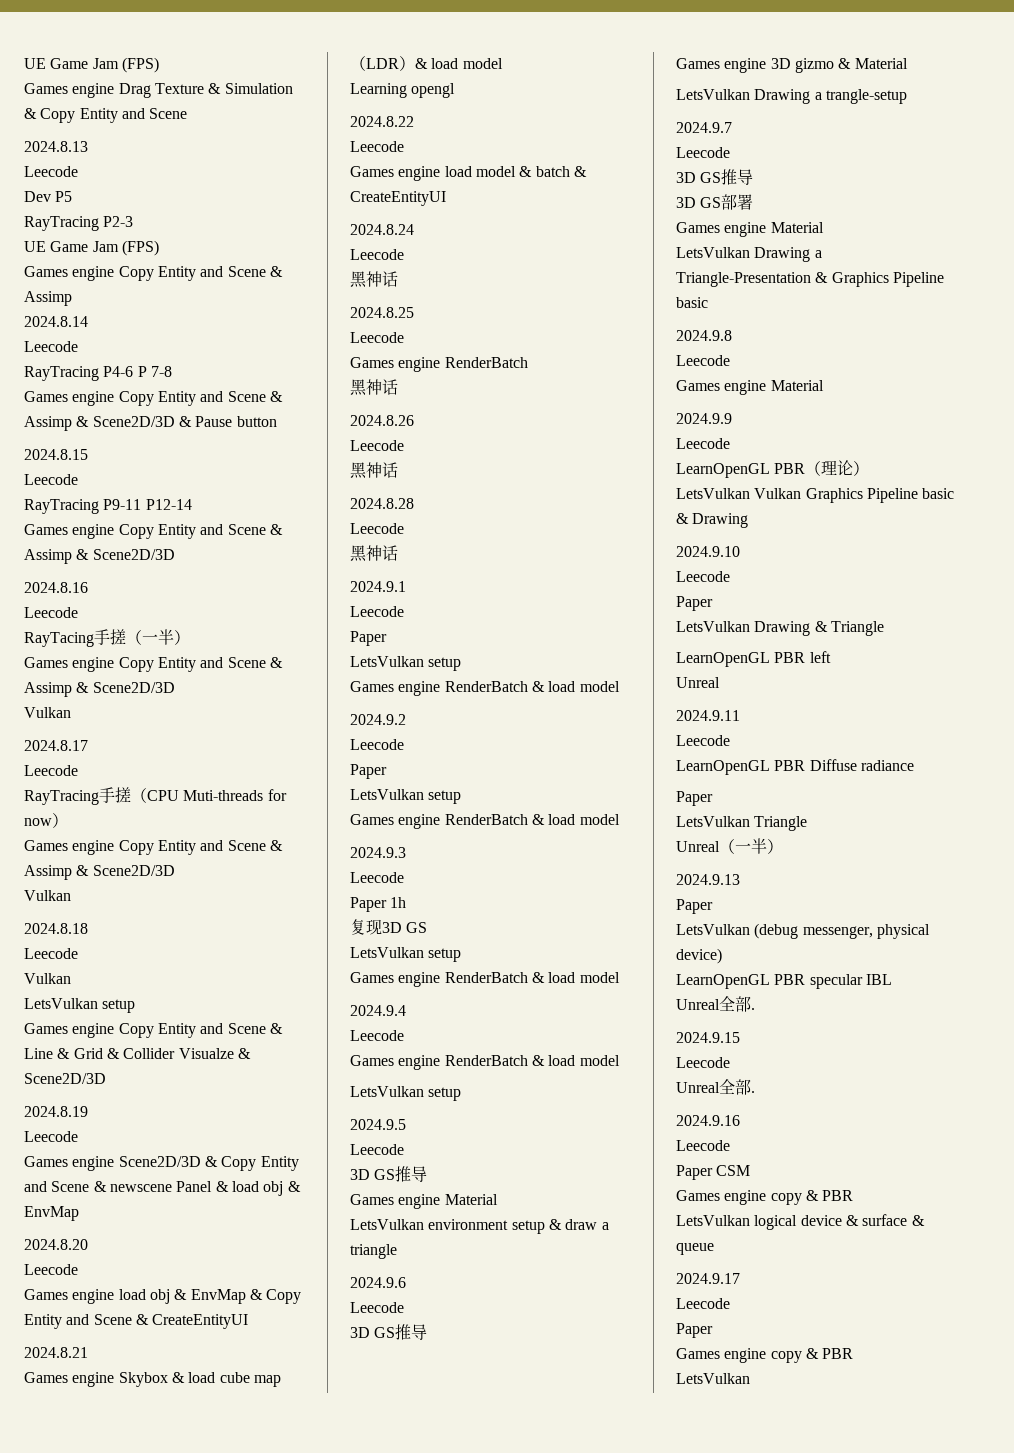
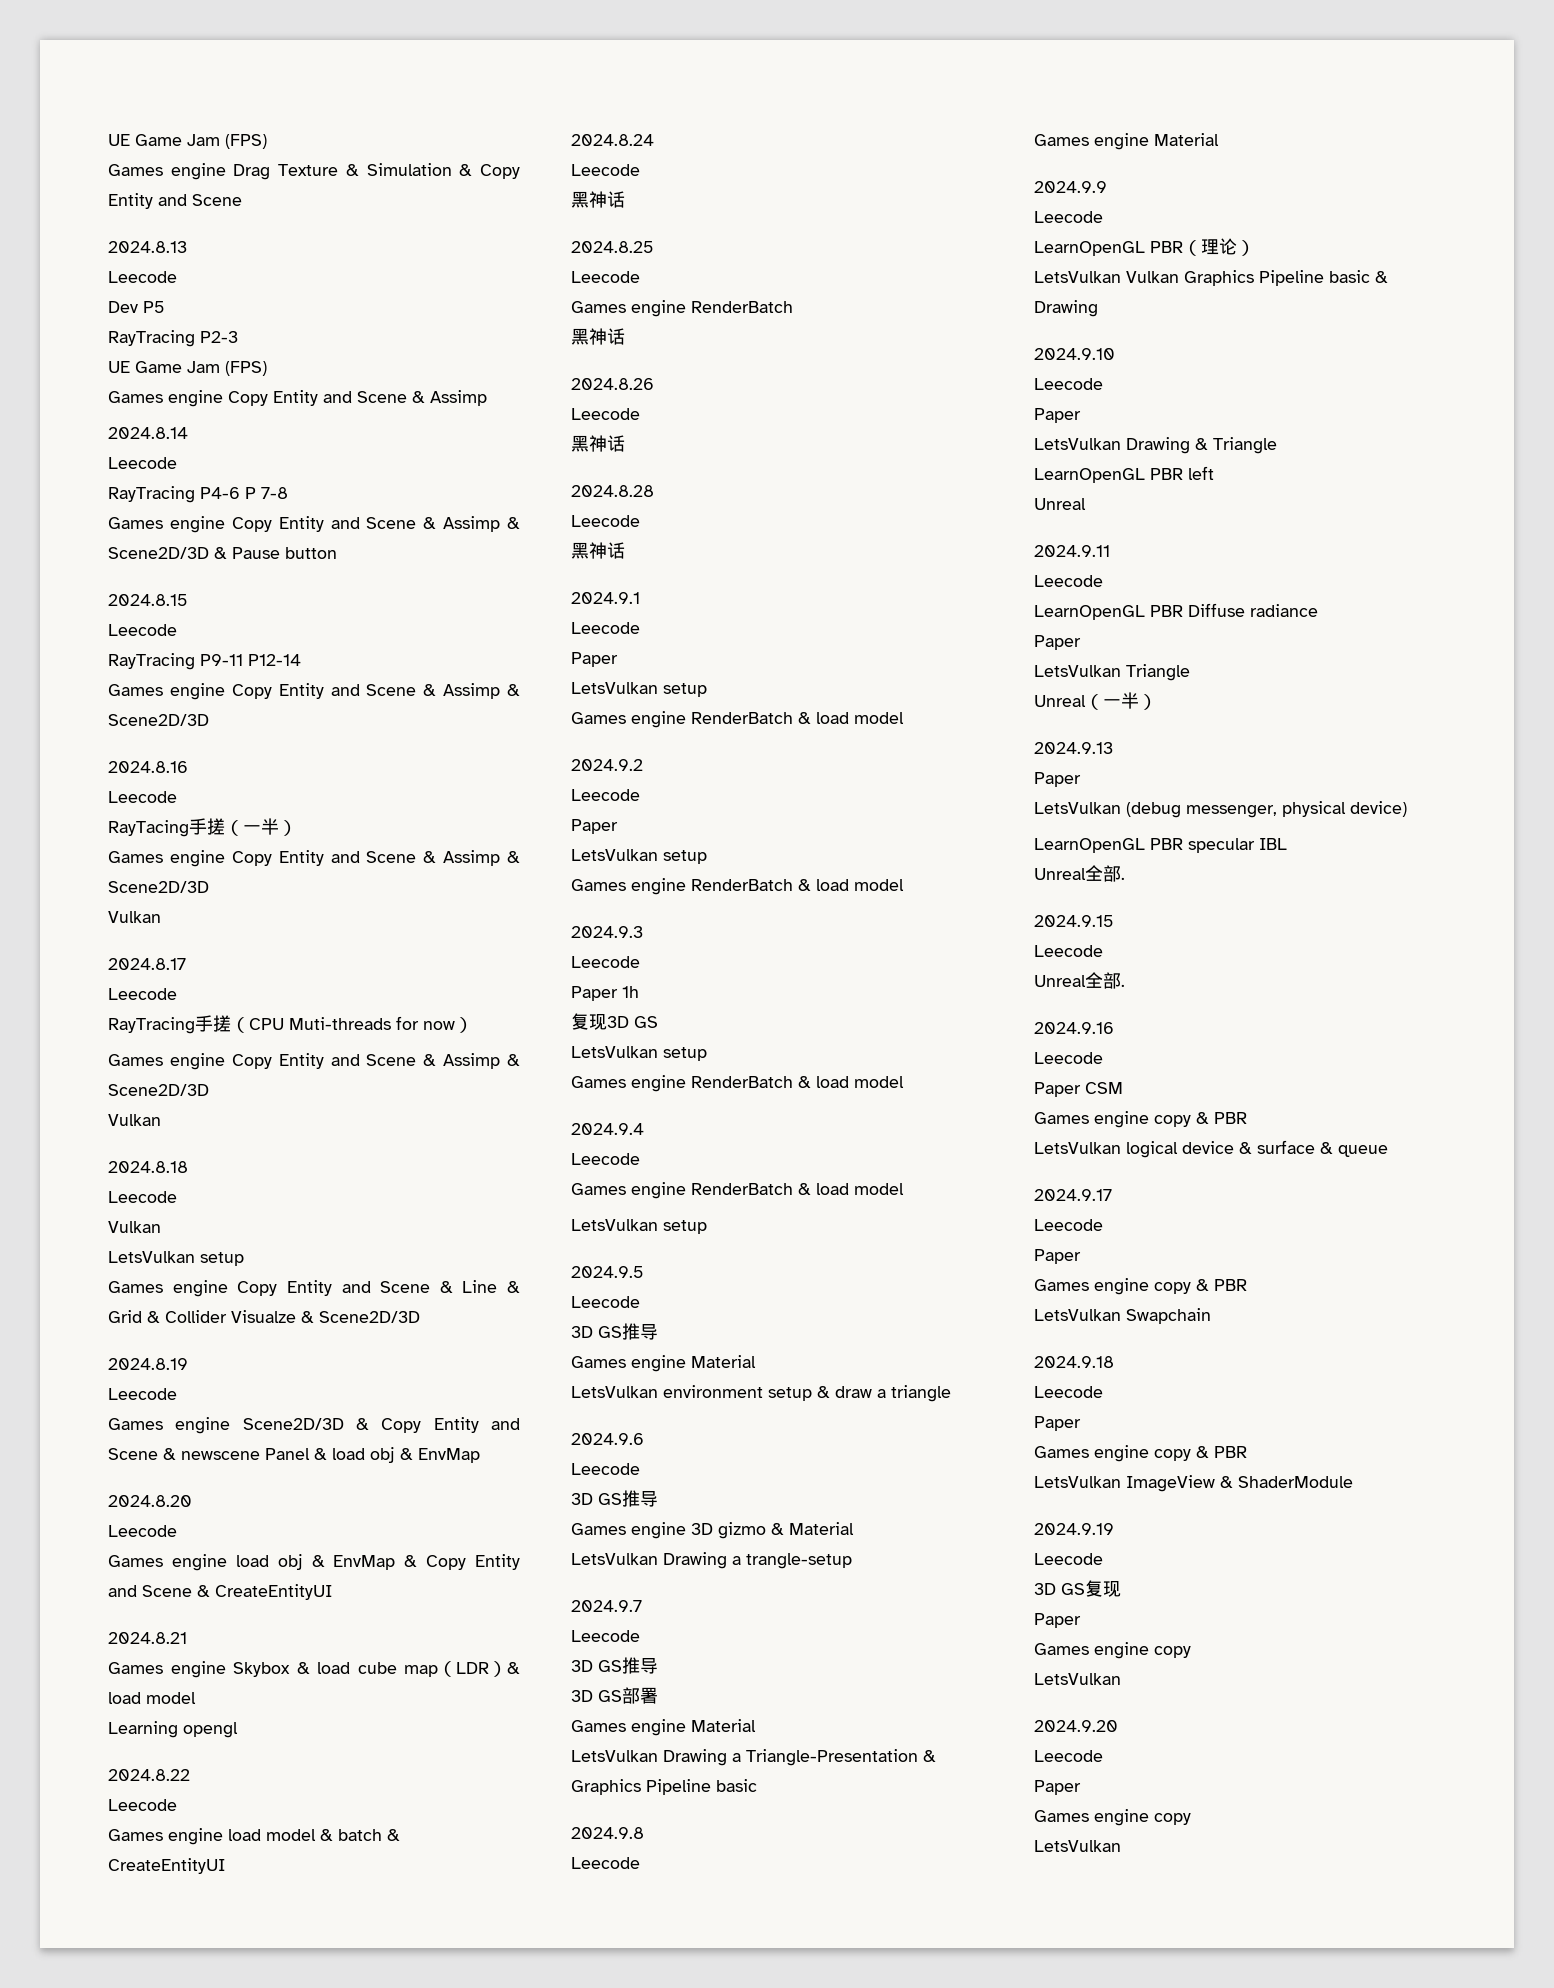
+ LetsVulkan Swapchain
+ 2024.9.18
+ Leecode
+ Paper
+ Games engine copy & PBR
+ LetsVulkan ImageView & ShaderModule
+ 2024.9.19
+ Leecode
+ 3D GS复现
+ Paper
+ Games engine copy
+ LetsVulkan
+ 2024.9.20
+ Leecode
+ Paper
+ Games engine copy

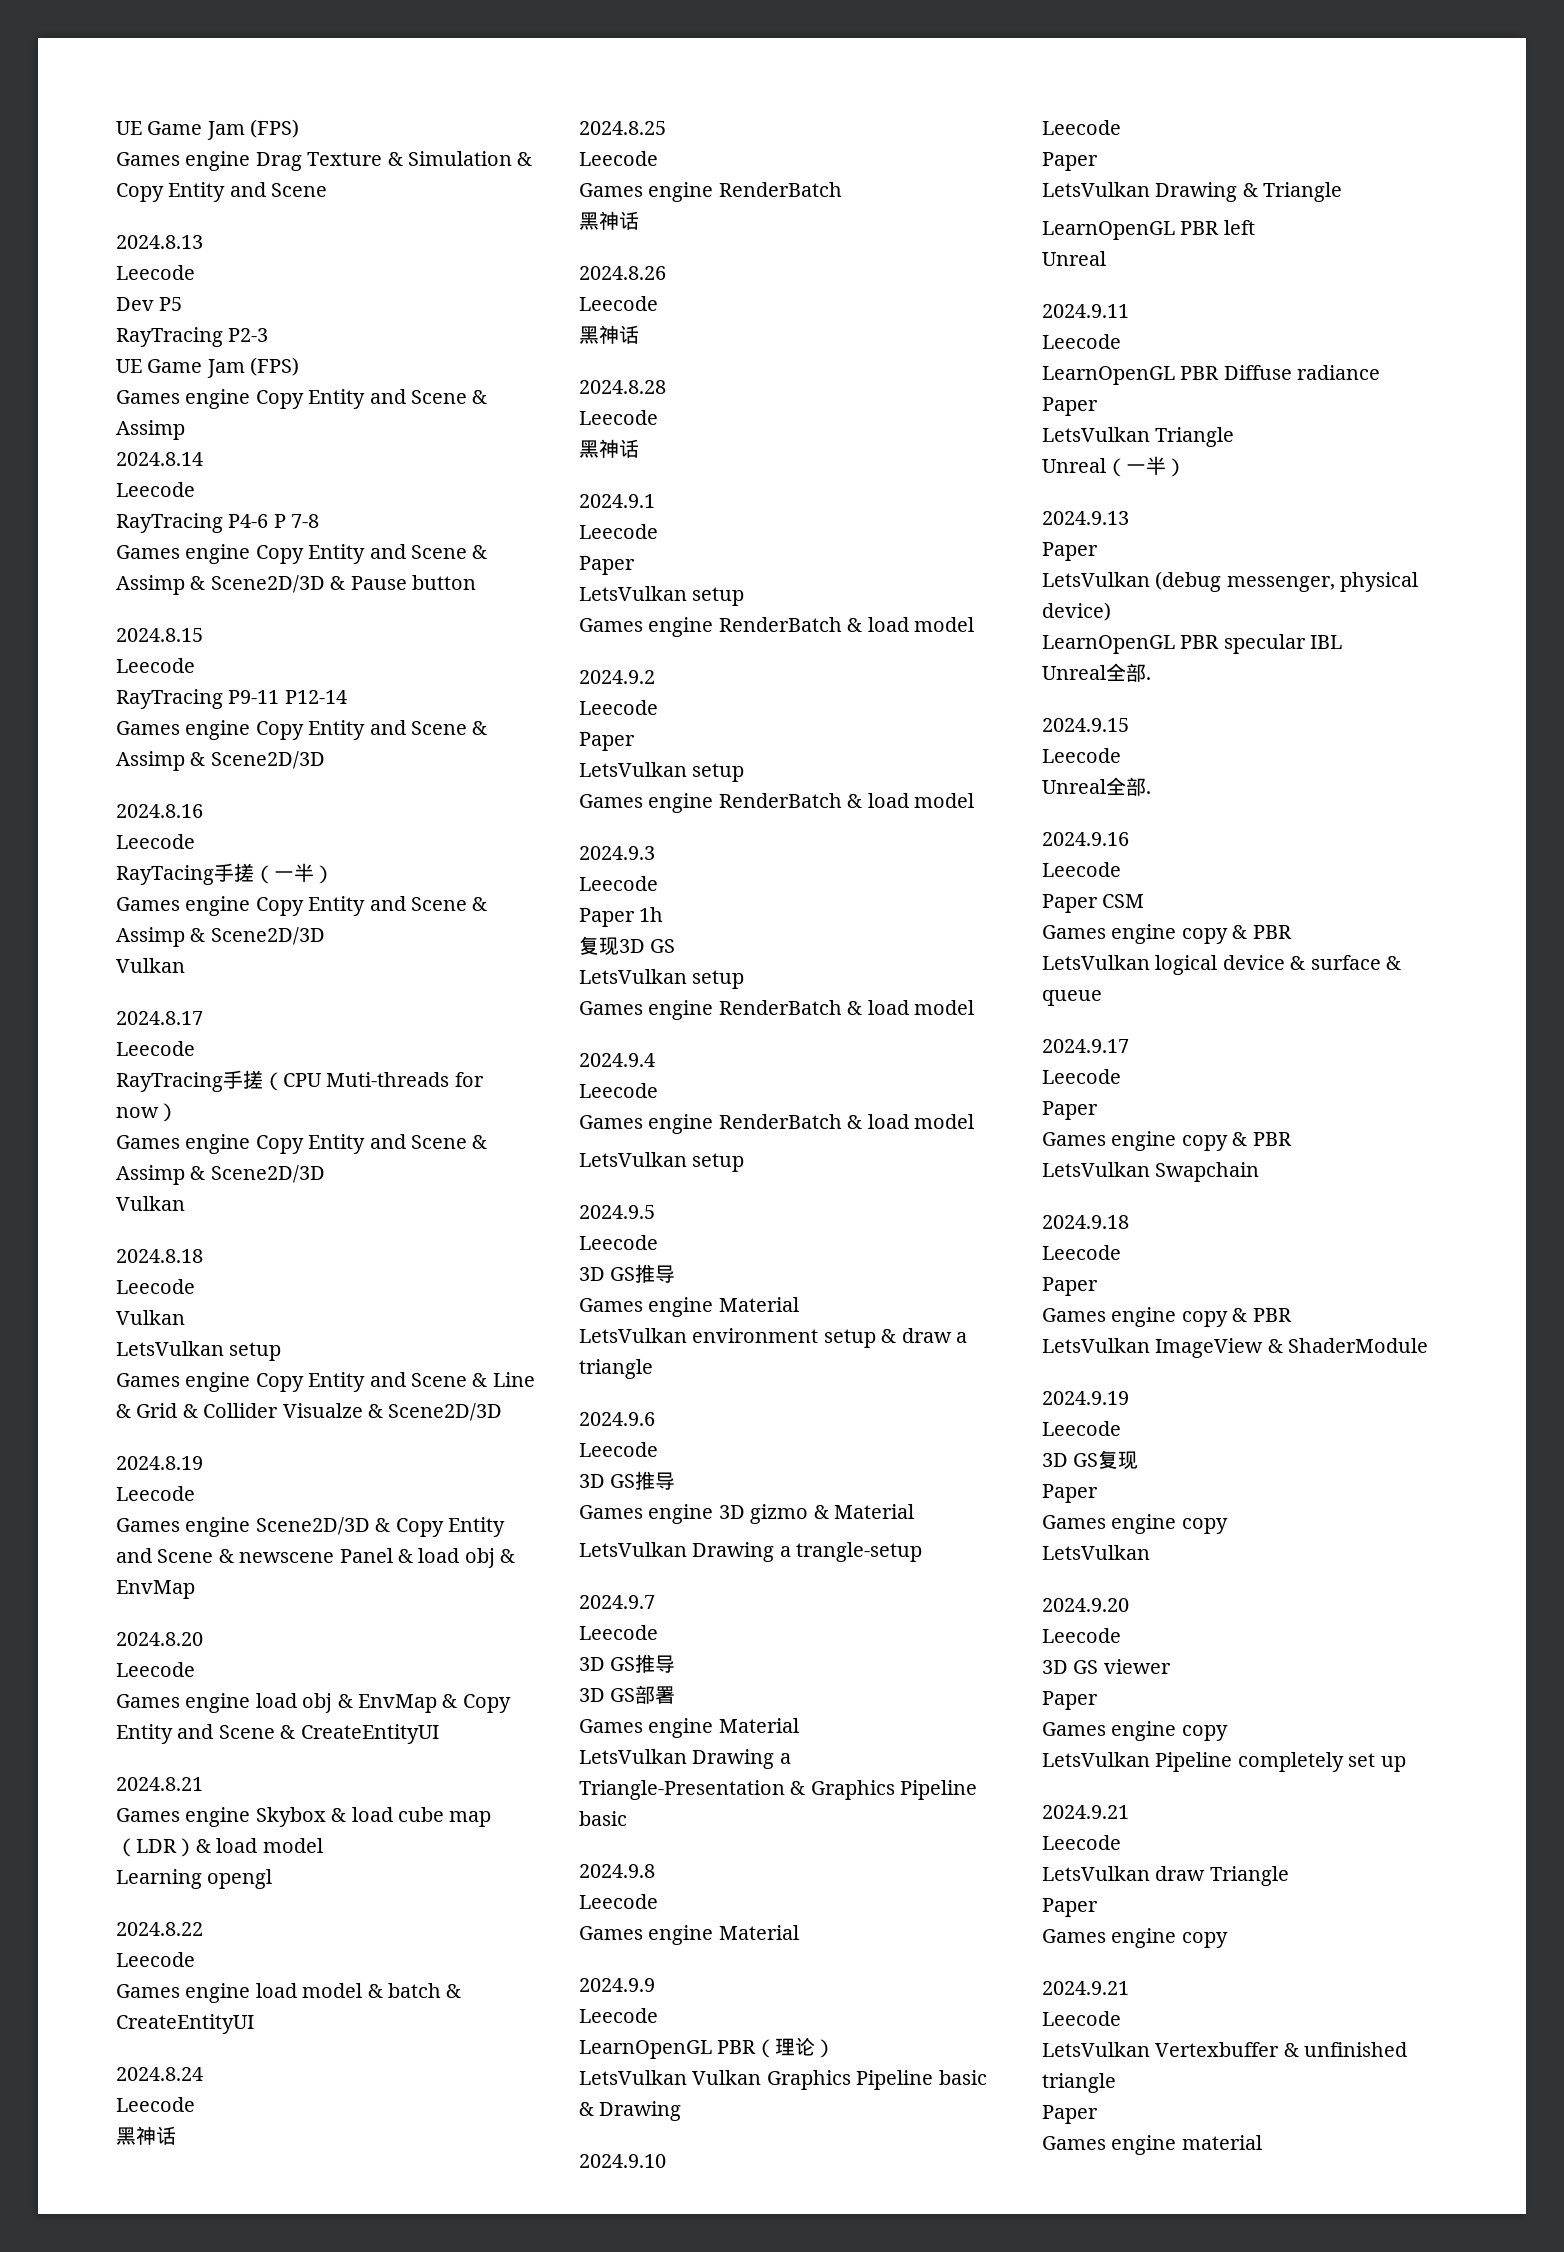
  2024.9.20
  Leecode
+ 3D GS viewer
  Paper
  Games engine copy
- LetsVulkan
+ LetsVulkan Pipeline completely set up
+ 2024.9.21
+ Leecode
+ LetsVulkan draw Triangle
+ Paper
+ Games engine copy
+ 2024.9.21
+ Leecode
+ LetsVulkan Vertexbuffer & unfinished triangle
+ Paper
+ Games engine material

